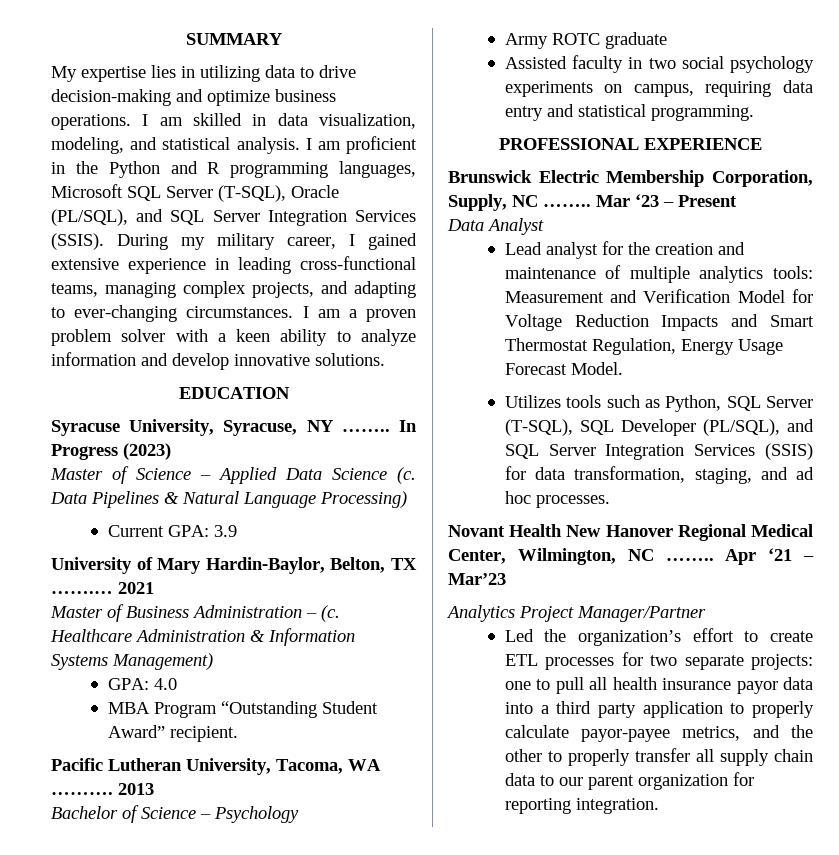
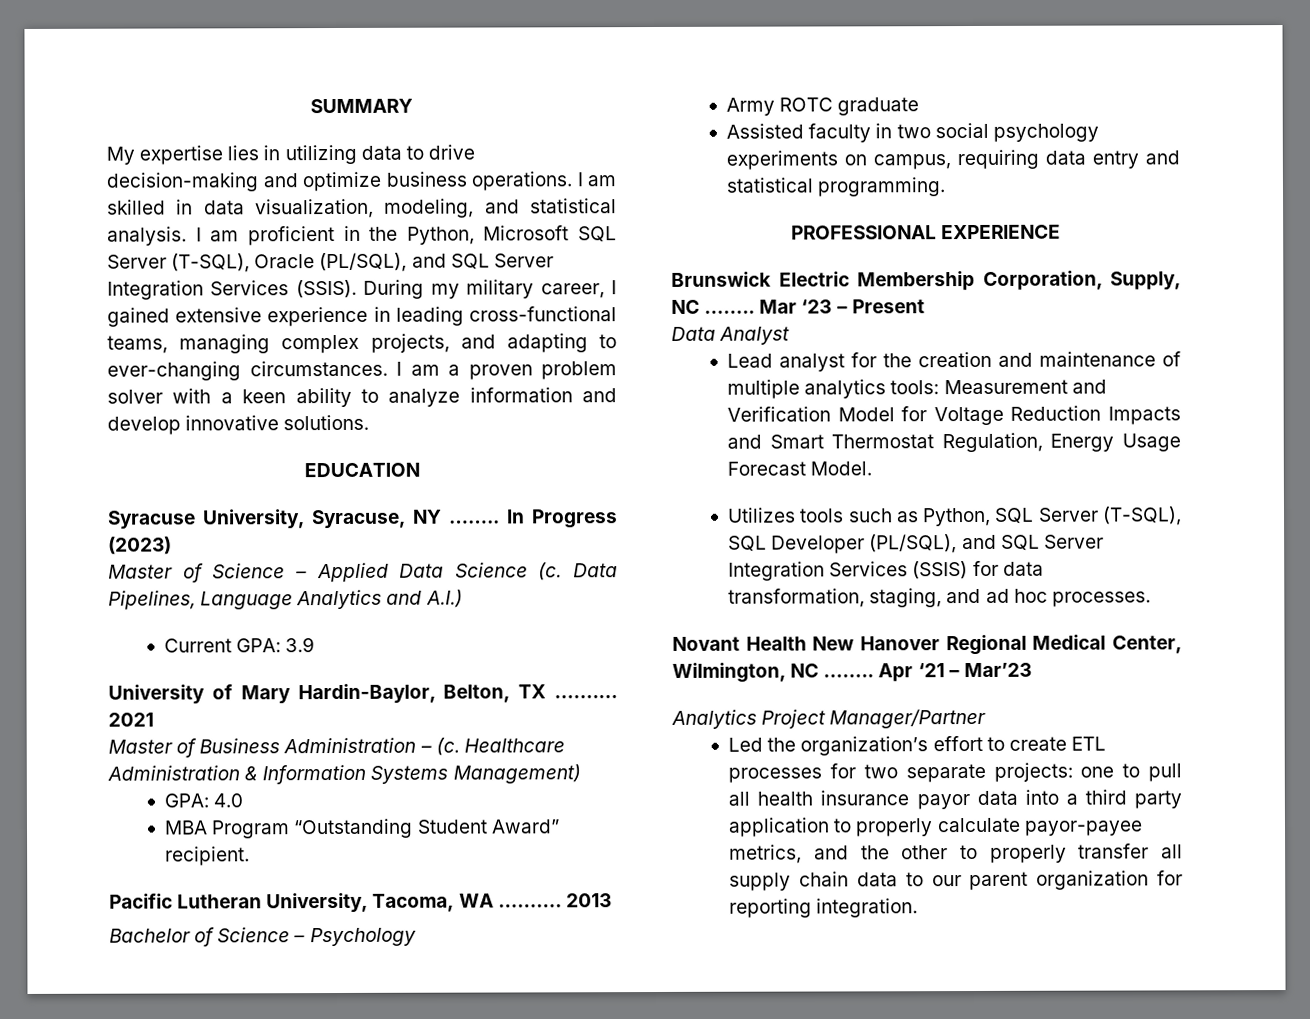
- I am proficient in the Python and R programming languages, Microsoft SQL Server (T-SQL), Oracle (PL/SQL), and SQL Server Integration Services (SSIS).
+ I am proficient in the Python, Microsoft SQL Server (T-SQL), Oracle (PL/SQL), and SQL Server Integration Services (SSIS).
- Data Pipelines & Natural Language Processing)
+ Data Pipelines, Language Analytics and A.I.)

